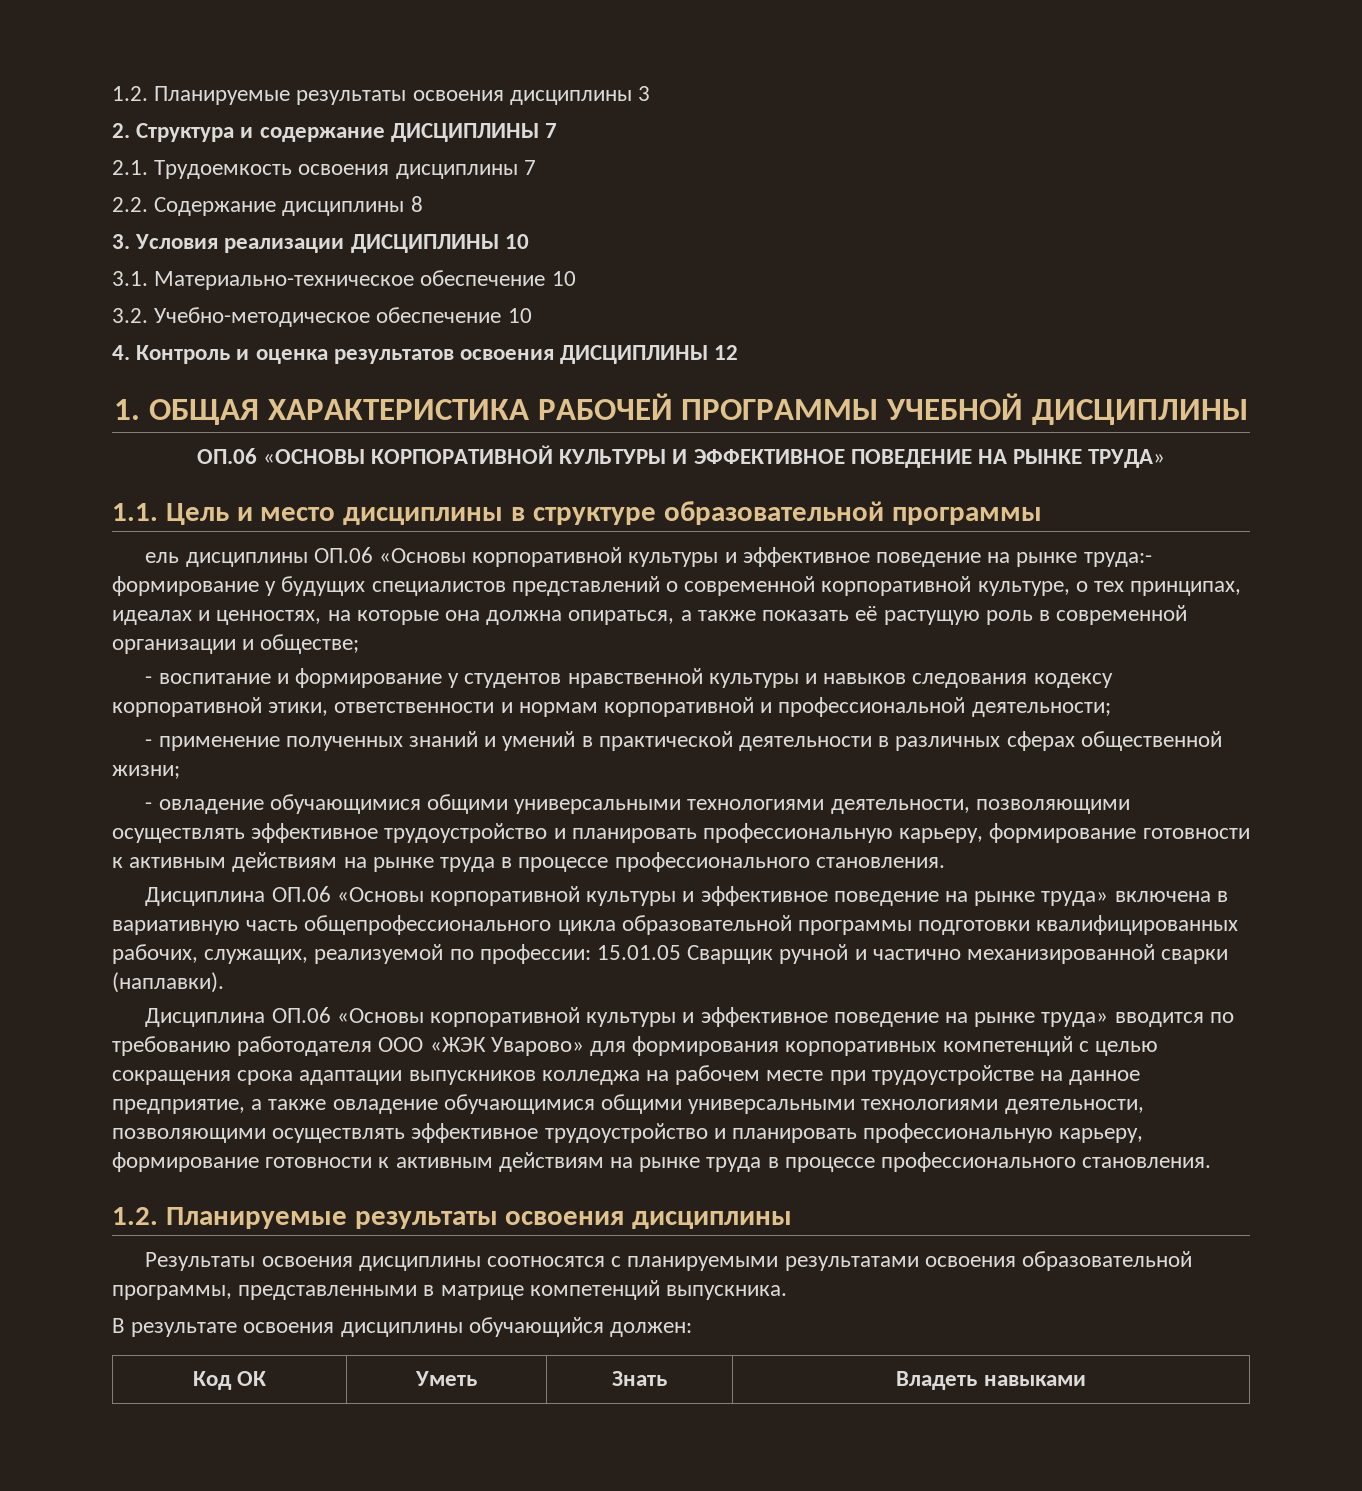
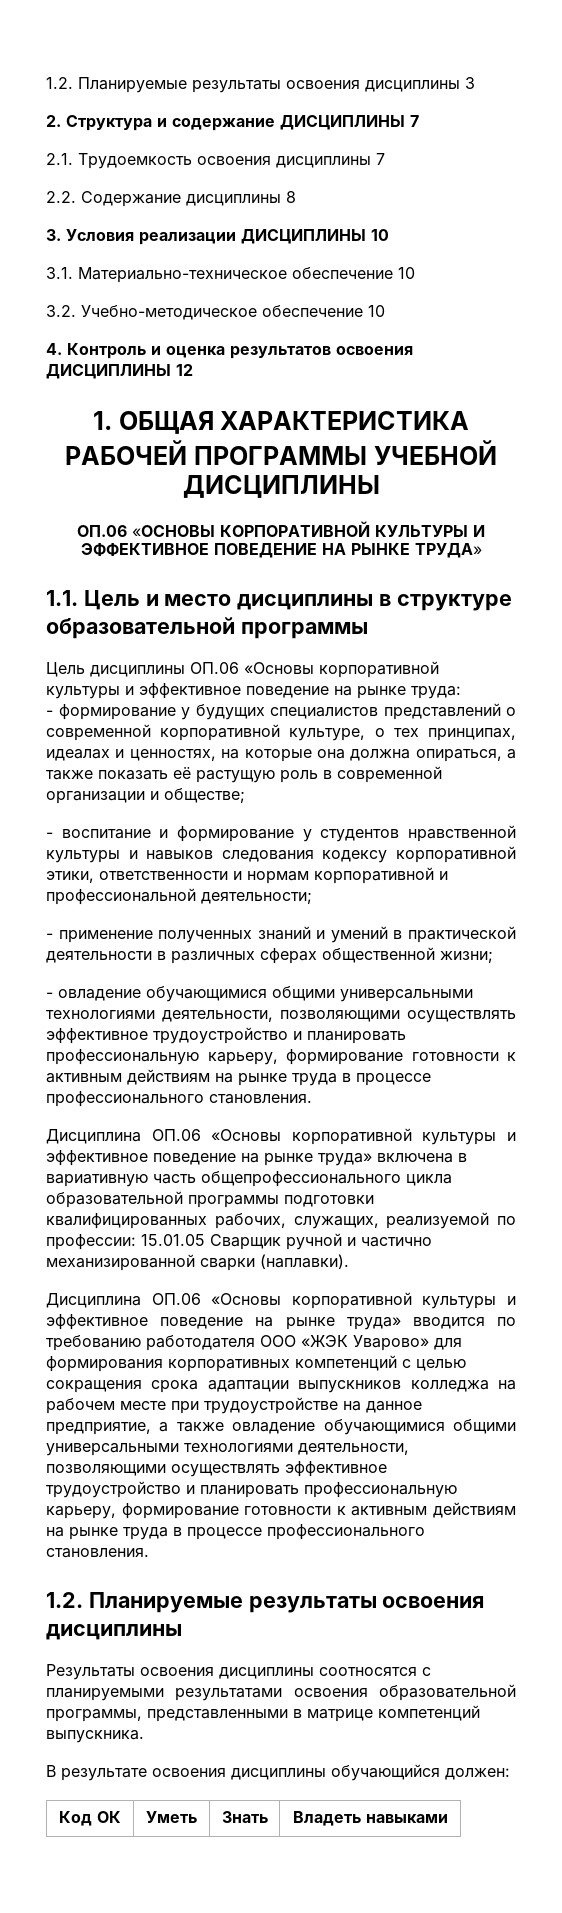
- ель дисциплины ОП.06 «Основы корпоративной культуры и эффективное поведение на рынке труда:- формирование у будущих специалистов представлений о современной корпоративной культуре, о тех принципах, идеалах и ценностях, на которые она должна опираться, а также показать её растущую роль в современной организации и обществе;
+ Цель дисциплины ОП.06 «Основы корпоративной культуры и эффективное поведение на рынке труда:
+ - формирование у будущих специалистов представлений о современной корпоративной культуре, о тех принципах, идеалах и ценностях, на которые она должна опираться, а также показать её растущую роль в современной организации и обществе;

